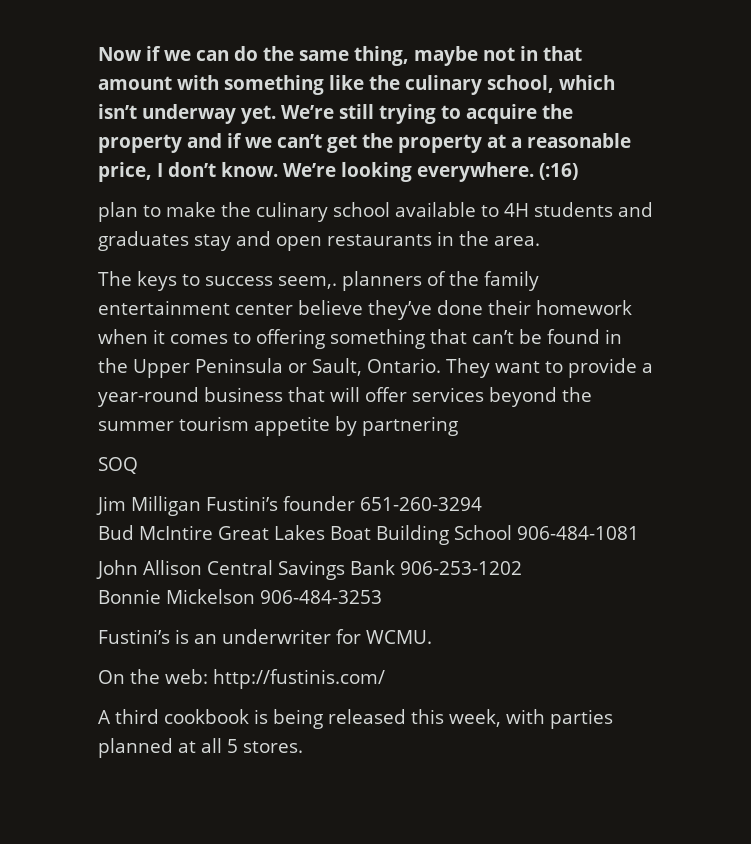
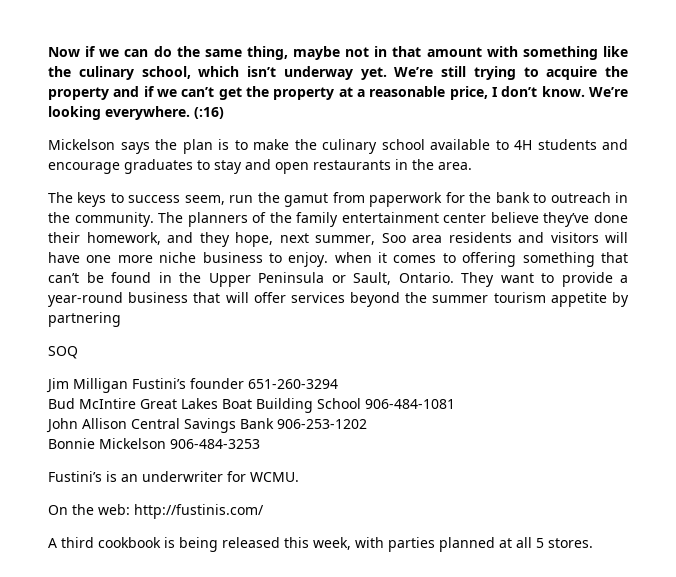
- plan to make the culinary school available to 4H students and graduates stay and open restaurants in the area.
+ Mickelson says the plan is to make the culinary school available to 4H students and encourage graduates to stay and open restaurants in the area.
- The keys to success seem,. planners of the family entertainment center believe they’ve done their homework when it comes to offering something that can’t be found in the Upper Peninsula or Sault, Ontario.
+ The keys to success seem, run the gamut from paperwork for the bank to outreach in the community. The planners of the family entertainment center believe they’ve done their homework, and they hope, next summer, Soo area residents and visitors will have one more niche business to enjoy. when it comes to offering something that can’t be found in the Upper Peninsula or Sault, Ontario.

